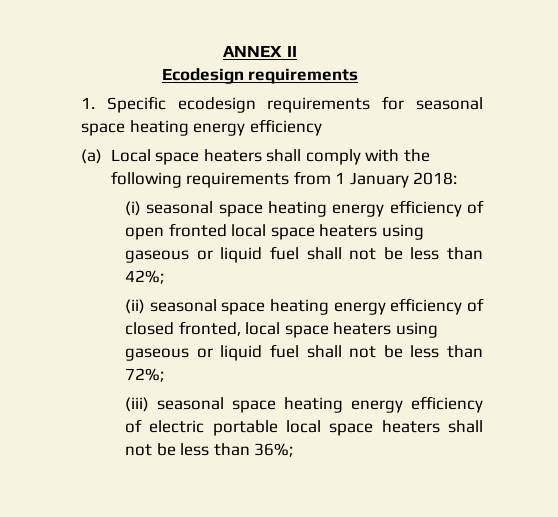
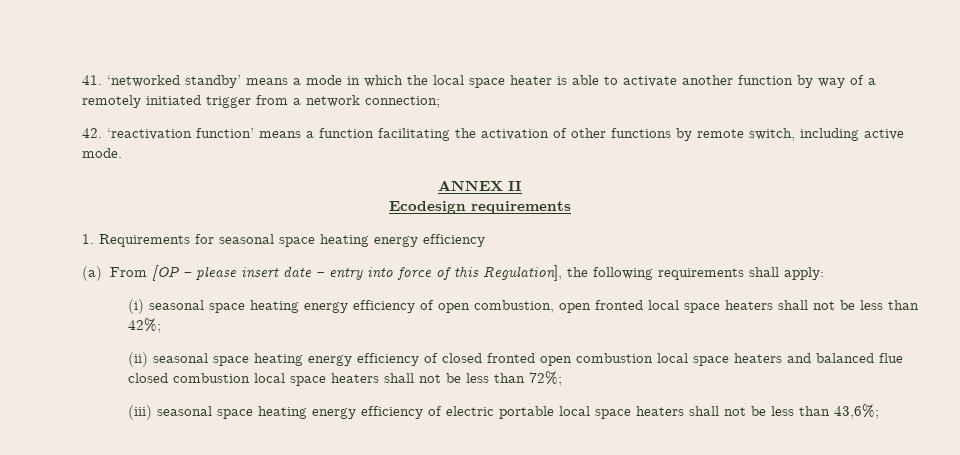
+ 41. ‘networked standby’ means a mode in which the local space heater is able to activate another function by way of a remotely initiated trigger from a network connection;
+ 42. ‘reactivation function’ means a function facilitating the activation of other functions by remote switch, including active mode.
- 1. Specific ecodesign requirements for seasonal space heating energy efficiency
+ 1. Requirements for seasonal space heating energy efficiency
- (a) Local space heaters shall comply with the following requirements from 1 January 2018:
+ (a) From [OP – please insert date – entry into force of this Regulation], the following requirements shall apply:
- (i) seasonal space heating energy efficiency of open fronted local space heaters using gaseous or liquid fuel shall not be less than 42%;
+ (i) seasonal space heating energy efficiency of open combustion, open fronted local space heaters shall not be less than 42%;
- (ii) seasonal space heating energy efficiency of closed fronted, local space heaters using gaseous or liquid fuel shall not be less than 72%;
+ (ii) seasonal space heating energy efficiency of closed fronted open combustion local space heaters and balanced flue closed combustion local space heaters shall not be less than 72%;
- (iii) seasonal space heating energy efficiency of electric portable local space heaters shall not be less than 36%;
+ (iii) seasonal space heating energy efficiency of electric portable local space heaters shall not be less than 43,6%;

